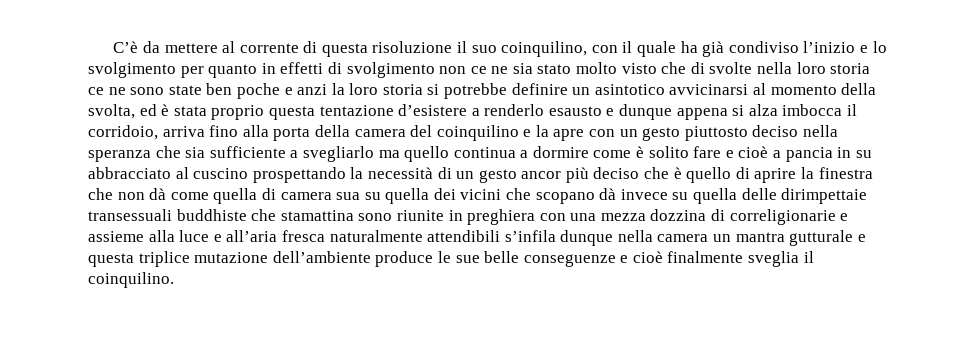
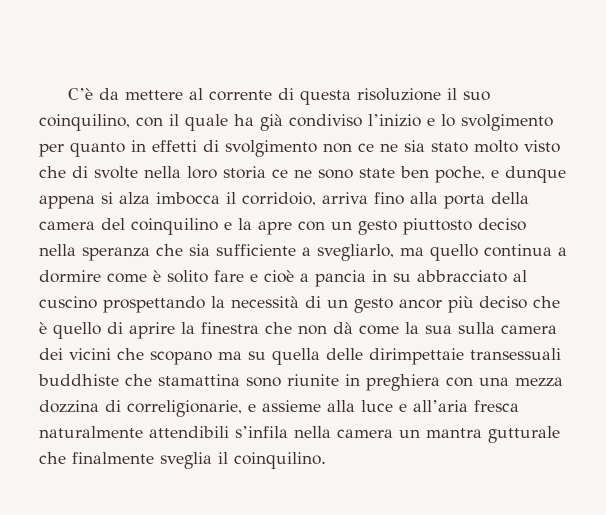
- C’è da mettere al corrente di questa risoluzione il suo coinquilino, con il quale ha già condiviso l’inizio e lo svolgimento per quanto in effetti di svolgimento non ce ne sia stato molto visto che di svolte nella loro storia ce ne sono state ben poche e anzi la loro storia si potrebbe definire un asintotico avvicinarsi al momento della svolta, ed è stata proprio questa tentazione d’esistere a renderlo esausto e dunque appena si alza imbocca il corridoio, arriva fino alla porta della camera del coinquilino e la apre con un gesto piuttosto deciso nella speranza che sia sufficiente a svegliarlo ma quello continua a dormire come è solito fare e cioè a pancia in su abbracciato al cuscino prospettando la necessità di un gesto ancor più deciso che è quello di aprire la finestra che non dà come quella di camera sua su quella dei vicini che scopano dà invece su quella delle dirimpettaie transessuali buddhiste che stamattina sono riunite in preghiera con una mezza dozzina di correligionarie e assieme alla luce e all’aria fresca naturalmente attendibili s’infila dunque nella camera un mantra gutturale e questa triplice mutazione dell’ambiente produce le sue belle conseguenze e cioè finalmente sveglia il coinquilino.
+ C’è da mettere al corrente di questa risoluzione il suo coinquilino, con il quale ha già condiviso l’inizio e lo svolgimento per quanto in effetti di svolgimento non ce ne sia stato molto visto che di svolte nella loro storia ce ne sono state ben poche, e dunque appena si alza imbocca il corridoio, arriva fino alla porta della camera del coinquilino e la apre con un gesto piuttosto deciso nella speranza che sia sufficiente a svegliarlo, ma quello continua a dormire come è solito fare e cioè a pancia in su abbracciato al cuscino prospettando la necessità di un gesto ancor più deciso che è quello di aprire la finestra che non dà come la sua sulla camera dei vicini che scopano ma su quella delle dirimpettaie transessuali buddhiste che stamattina sono riunite in preghiera con una mezza dozzina di correligionarie, e assieme alla luce e all’aria fresca naturalmente attendibili s’infila nella camera un mantra gutturale che finalmente sveglia il coinquilino.

